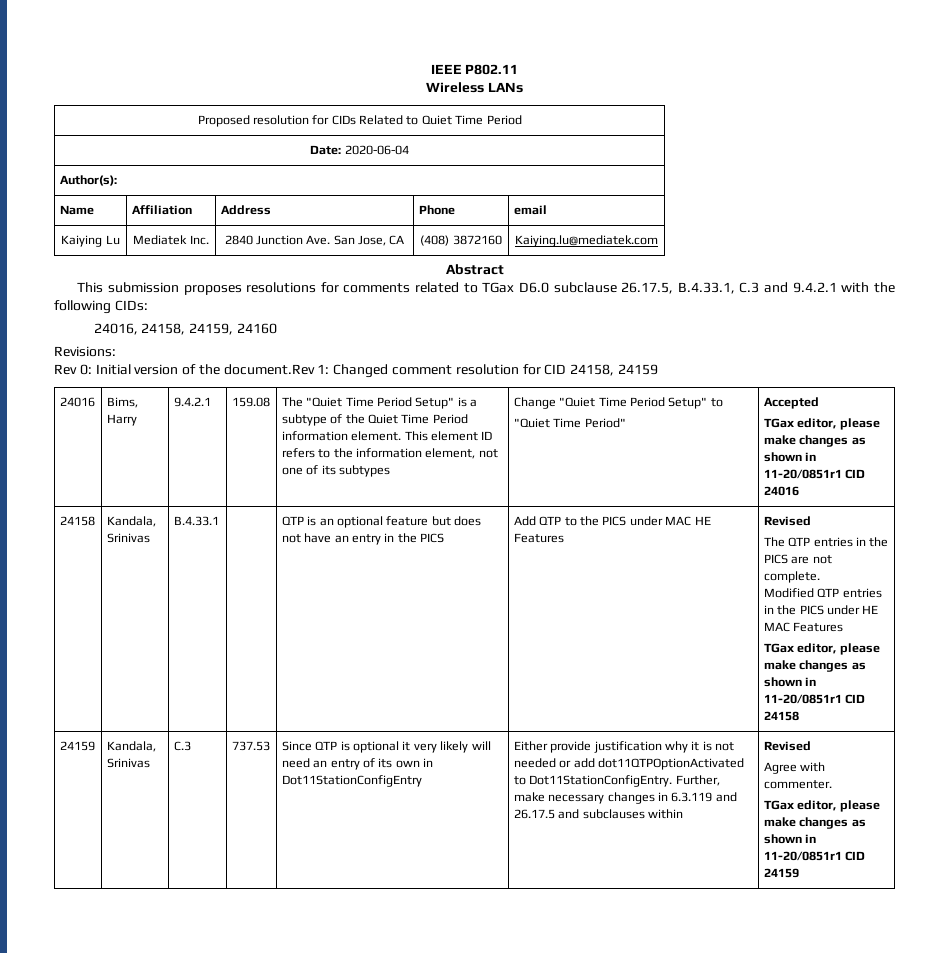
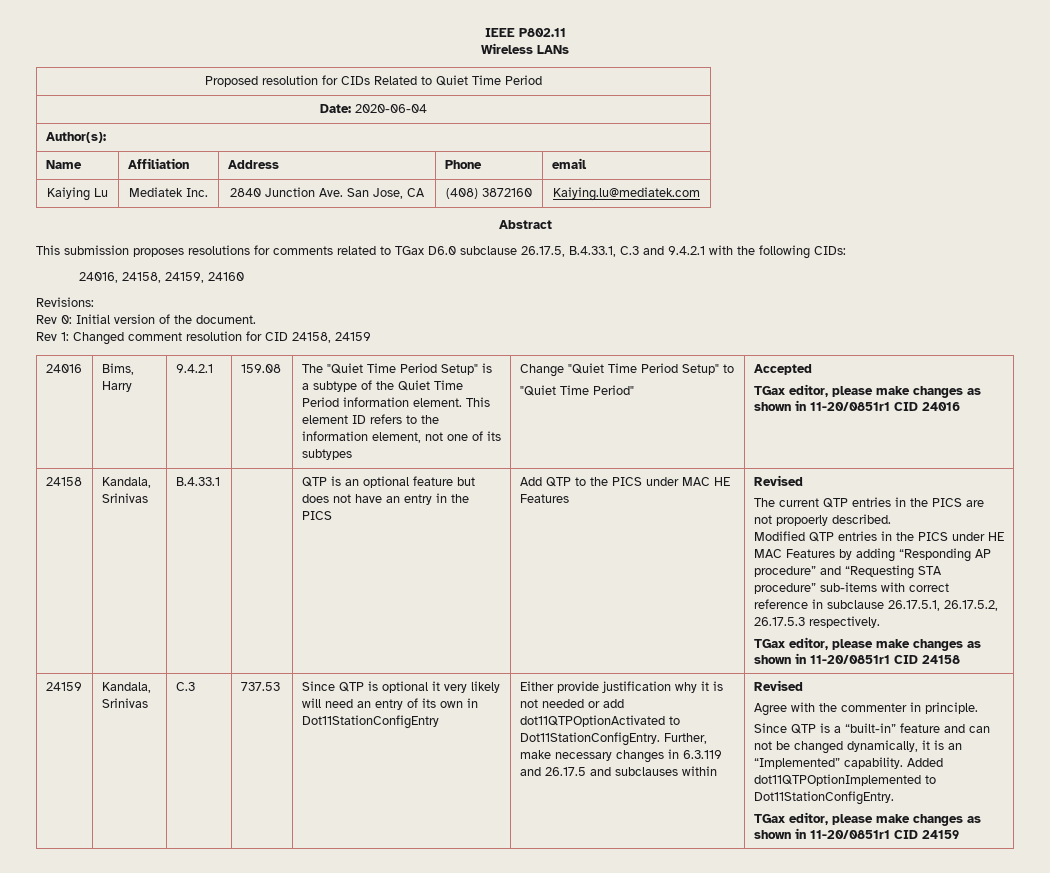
- Rev 0: Initial version of the document.Rev 1: Changed comment resolution for CID 24158, 24159
+ Rev 0: Initial version of the document.
+ Rev 1: Changed comment resolution for CID 24158, 24159
- The QTP entries in the PICS are not complete.
+ The current QTP entries in the PICS are not propoerly described.
- Modified QTP entries in the PICS under HE MAC Features
+ Modified QTP entries in the PICS under HE MAC Features by adding “Responding AP procedure” and “Requesting STA procedure” sub-items with correct reference in subclause 26.17.5.1, 26.17.5.2, 26.17.5.3 respectively.
- Agree with commenter.
+ Agree with the commenter in principle.
+ Since QTP is a “built-in” feature and can not be changed dynamically, it is an “Implemented” capability. Added dot11QTPOptionImplemented to Dot11StationConfigEntry.

